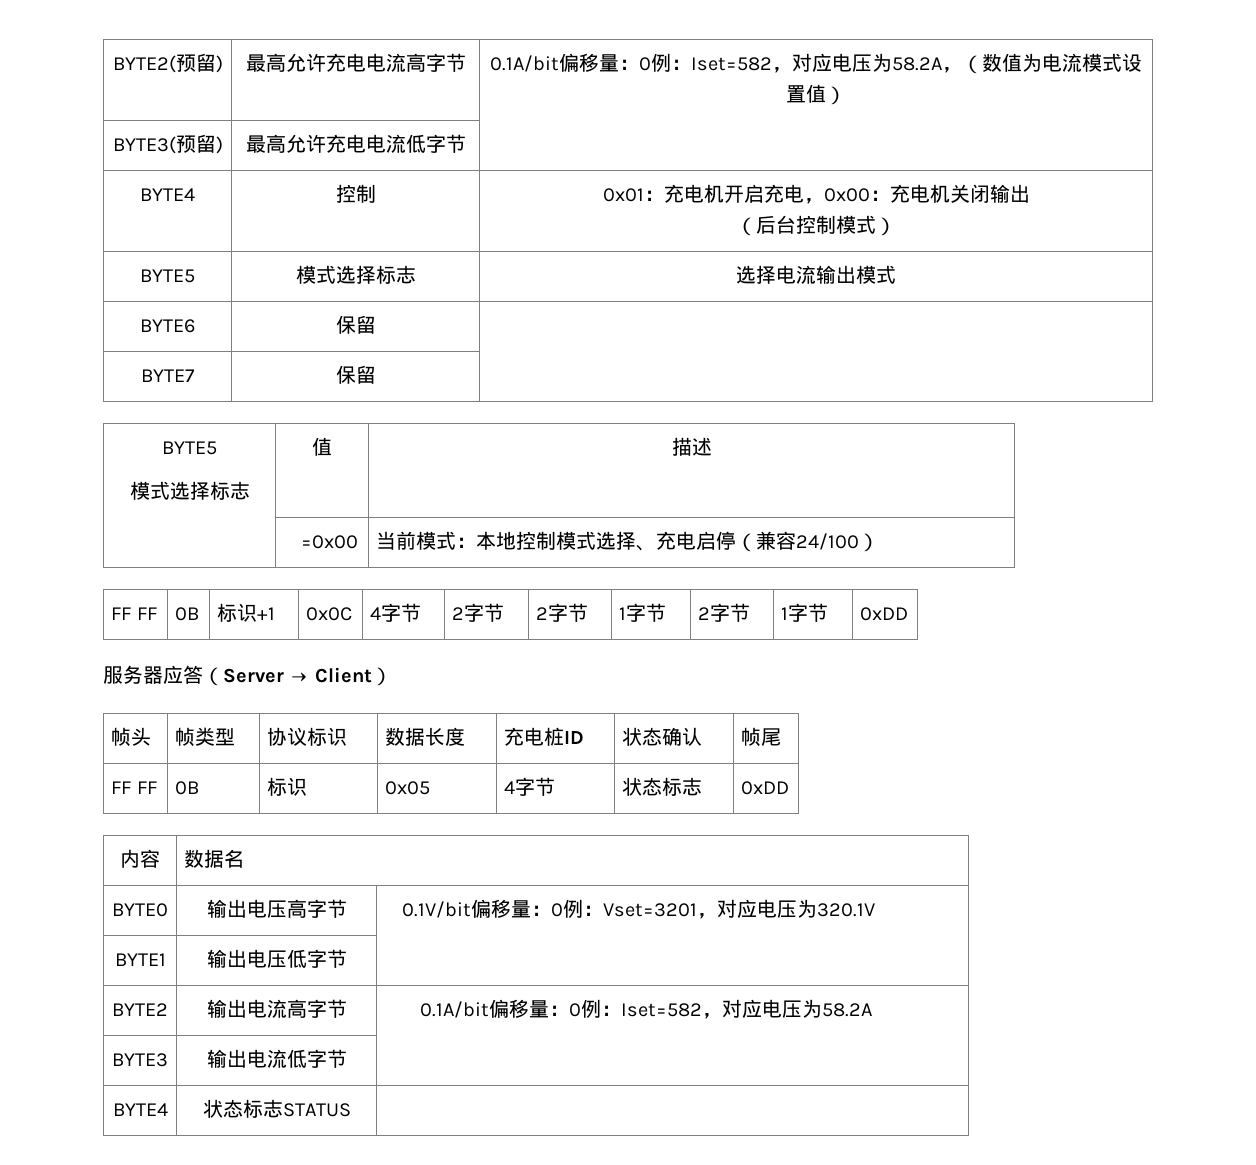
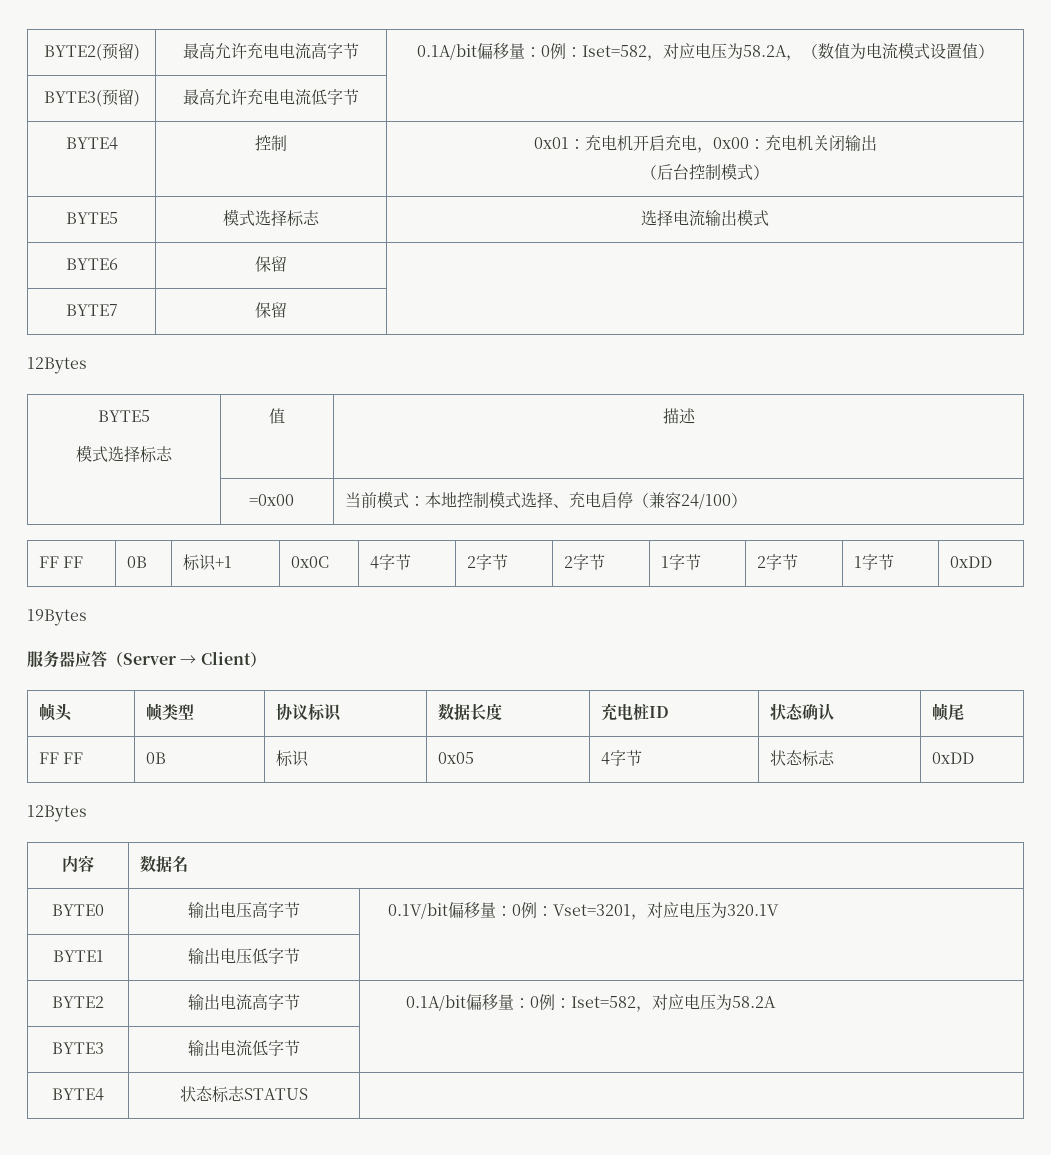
  BYTE7 | 保留 |
+ 12Bytes
+ 19Bytes
  FF FF | 0B | 标识 | 0x05 | 4字节 | 状态标志 | 0xDD
+ 12Bytes

